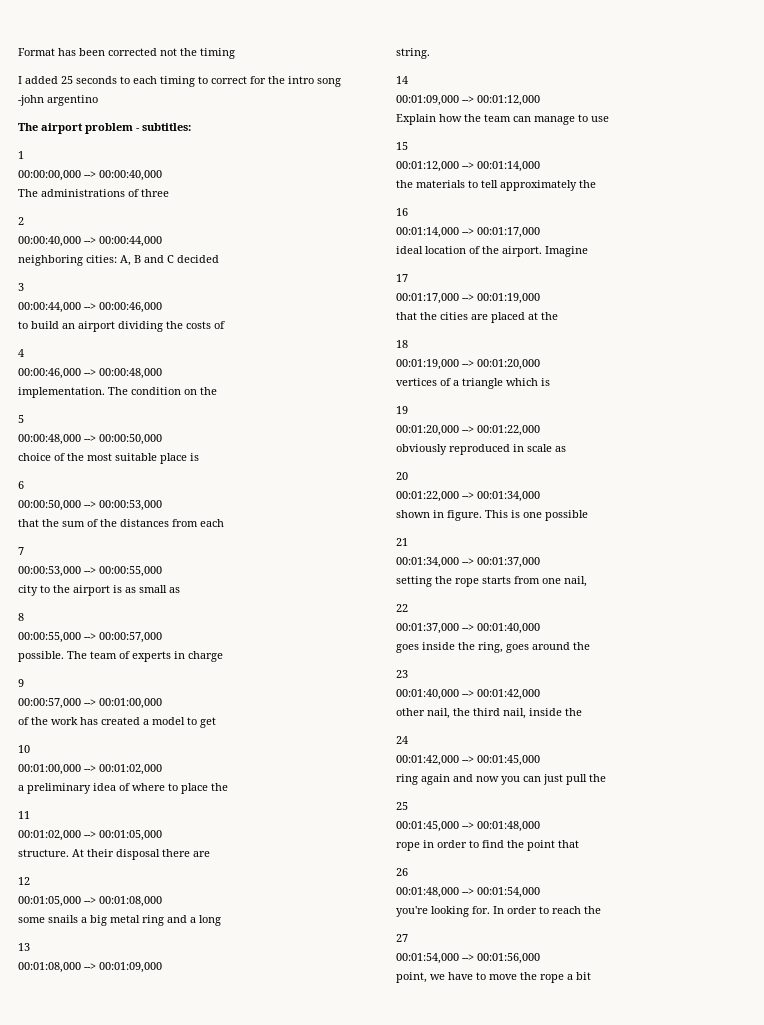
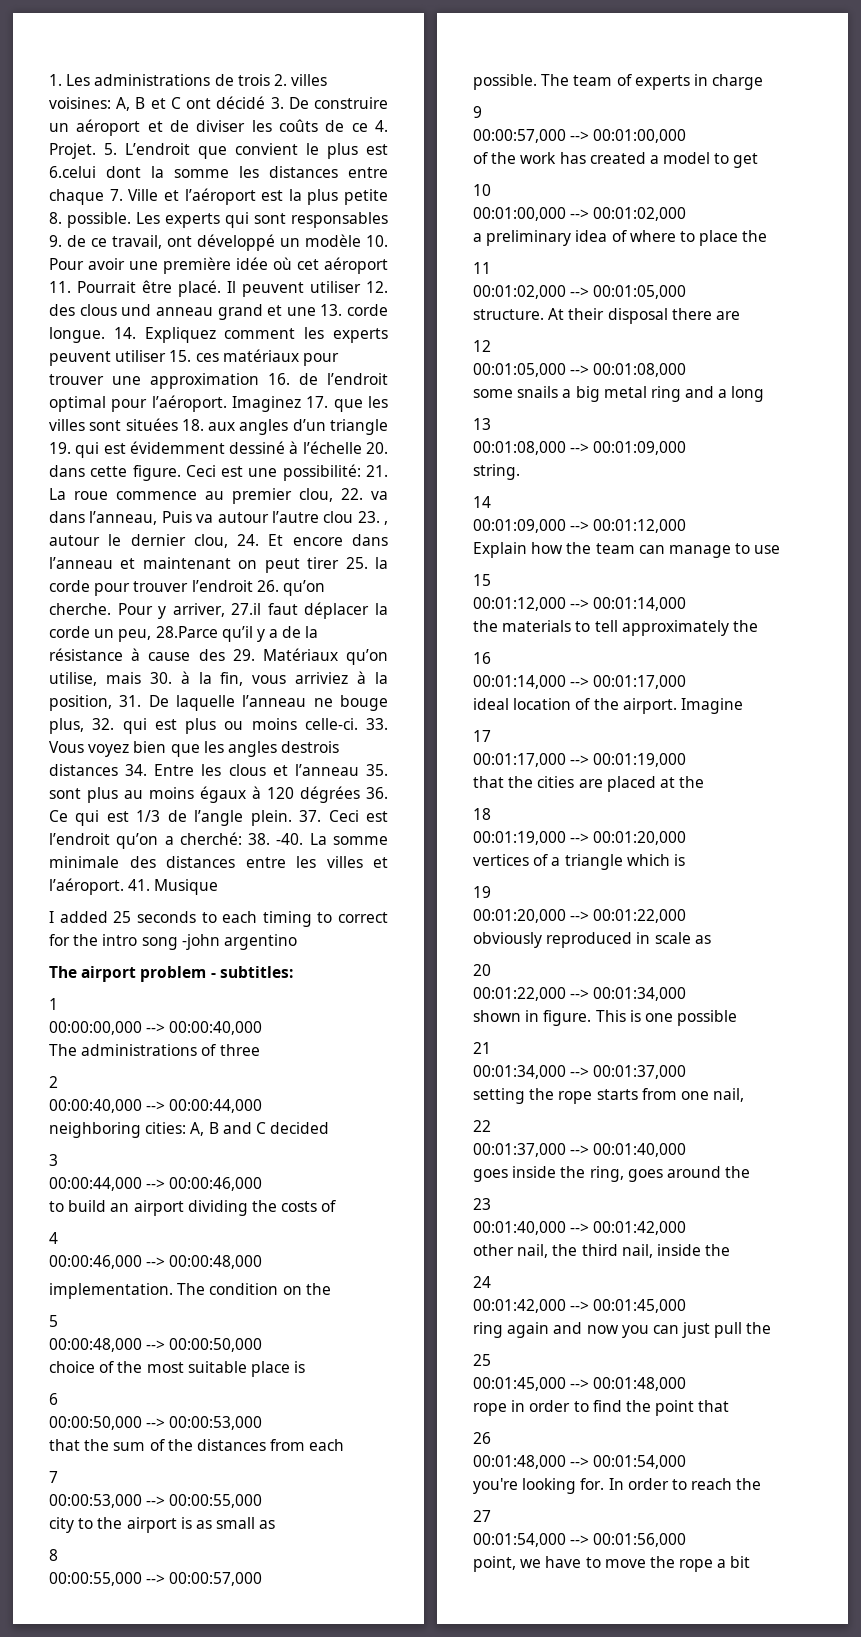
- Format has been corrected not the timing
+ 1. Les administrations de trois 2. villes voisines: A, B et C ont décidé 3. De construire un aéroport et de diviser les coûts de ce 4. Projet. 5. L’endroit que convient le plus est 6.celui dont la somme les distances entre chaque 7. Ville et l’aéroport est la plus petite 8. possible. Les experts qui sont responsables 9. de ce travail, ont développé un modèle 10. Pour avoir une première idée où cet aéroport 11. Pourrait être placé. Il peuvent utiliser 12. des clous und anneau grand et une 13. corde longue. 14. Expliquez comment les experts peuvent utiliser 15. ces matériaux pour trouver une approximation 16. de l’endroit optimal pour l’aéroport. Imaginez 17. que les villes sont situées 18. aux angles d’un triangle 19. qui est évidemment dessiné à l’échelle 20. dans cette figure. Ceci est une possibilité: 21. La roue commence au premier clou, 22. va dans l’anneau, Puis va autour l’autre clou 23. , autour le dernier clou, 24. Et encore dans l’anneau et maintenant on peut tirer 25. la corde pour trouver l’endroit 26. qu’on cherche. Pour y arriver, 27.il faut déplacer la corde un peu, 28.Parce qu’il y a de la résistance à cause des 29. Matériaux qu’on utilise, mais 30. à la fin, vous arriviez à la position, 31. De laquelle l’anneau ne bouge plus, 32. qui est plus ou moins celle-ci. 33. Vous voyez bien que les angles destrois distances 34. Entre les clous et l’anneau 35. sont plus au moins égaux à 120 dégrées 36. Ce qui est 1/3 de l’angle plein. 37. Ceci est l’endroit qu’on a cherché: 38. -40. La somme minimale des distances entre les villes et l’aéroport. 41. Musique

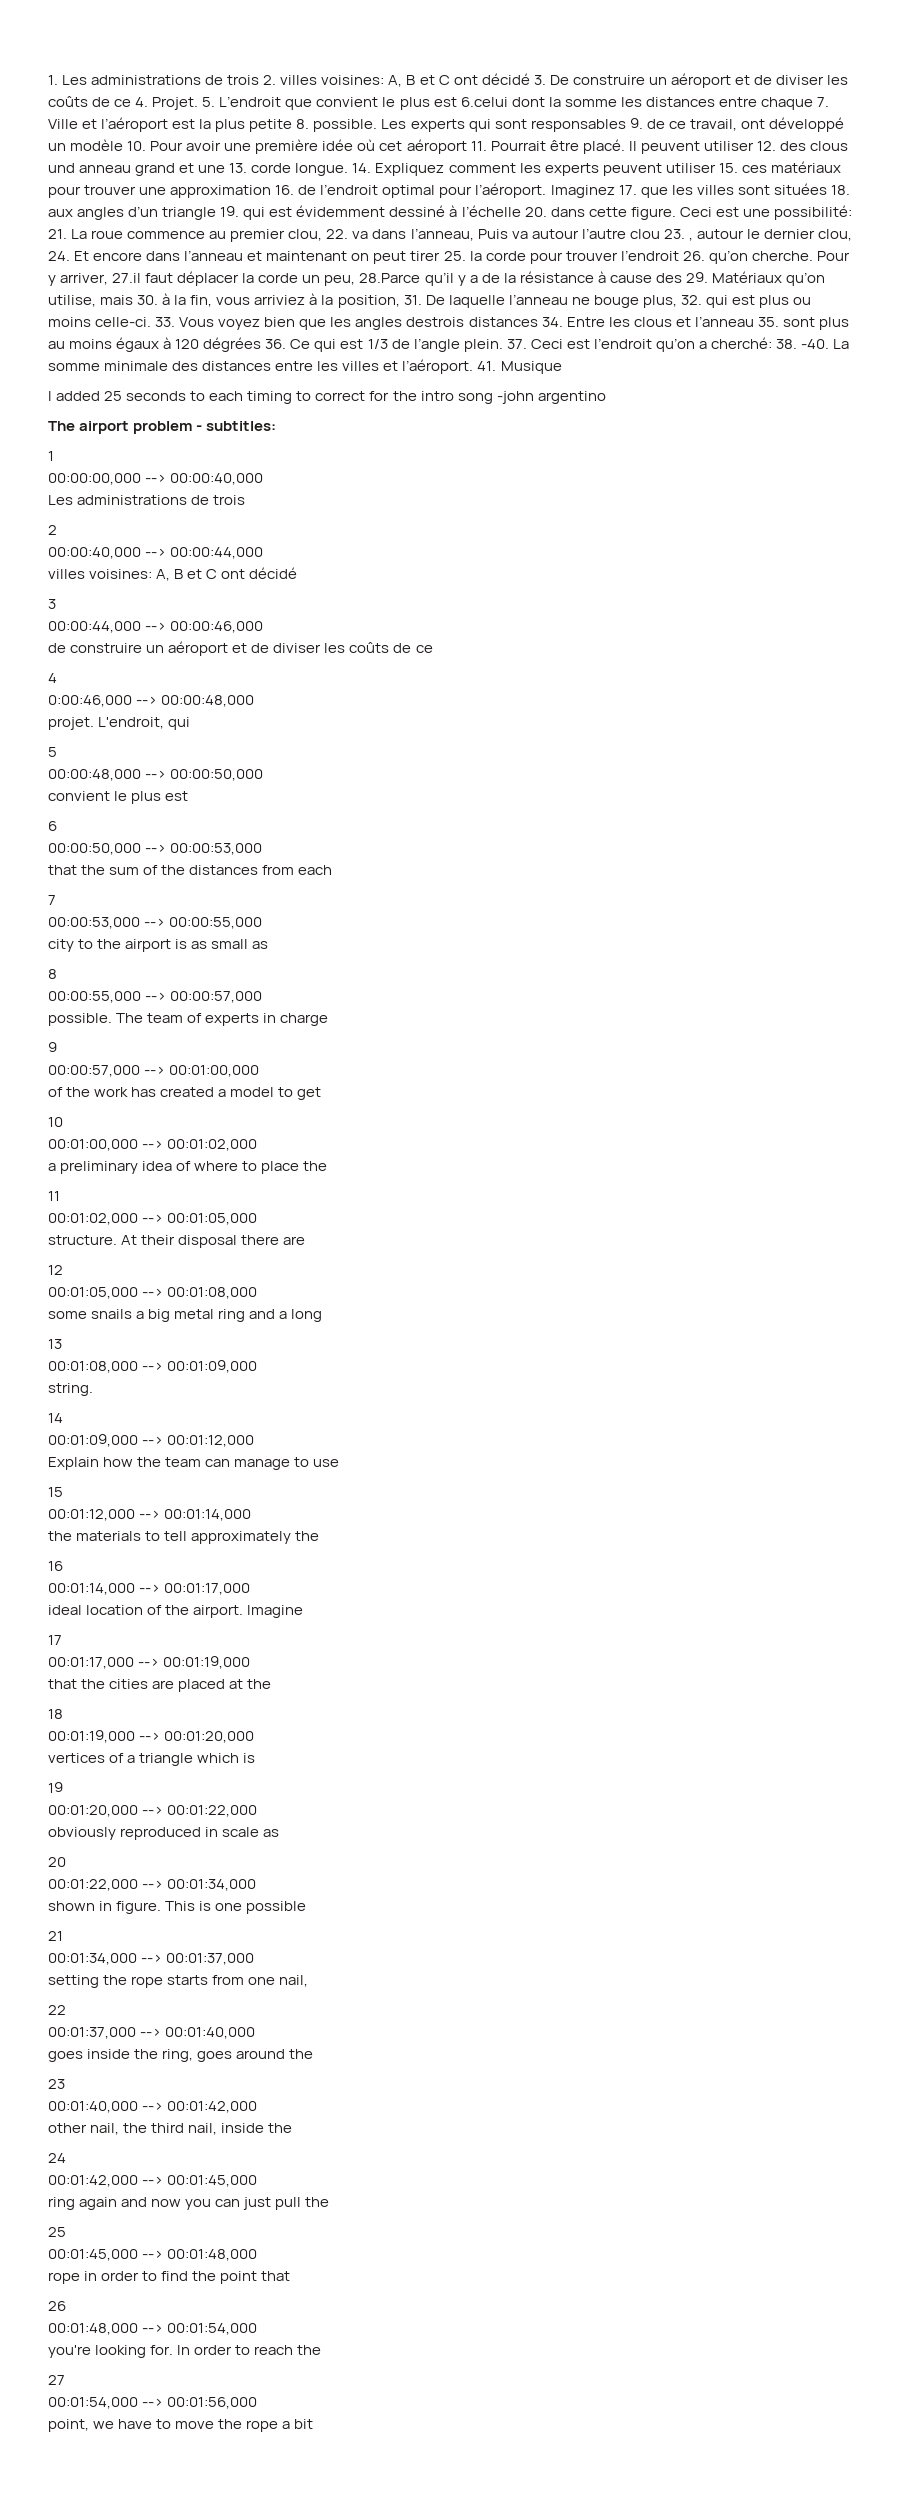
  00:00:00,000 --> 00:00:40,000
- The administrations of three
+ Les administrations de trois
  00:00:40,000 --> 00:00:44,000
- neighboring cities: A, B and C decided
+ villes voisines: A, B et C ont décidé
  3
  00:00:44,000 --> 00:00:46,000
- to build an airport dividing the costs of
+ de construire un aéroport et de diviser les coûts de ce
- 00:00:46,000 --> 00:00:48,000
+ 0:00:46,000 --> 00:00:48,000
- implementation. The condition on the
+ projet. L'endroit, qui
  00:00:48,000 --> 00:00:50,000
- choice of the most suitable place is
+ convient le plus est

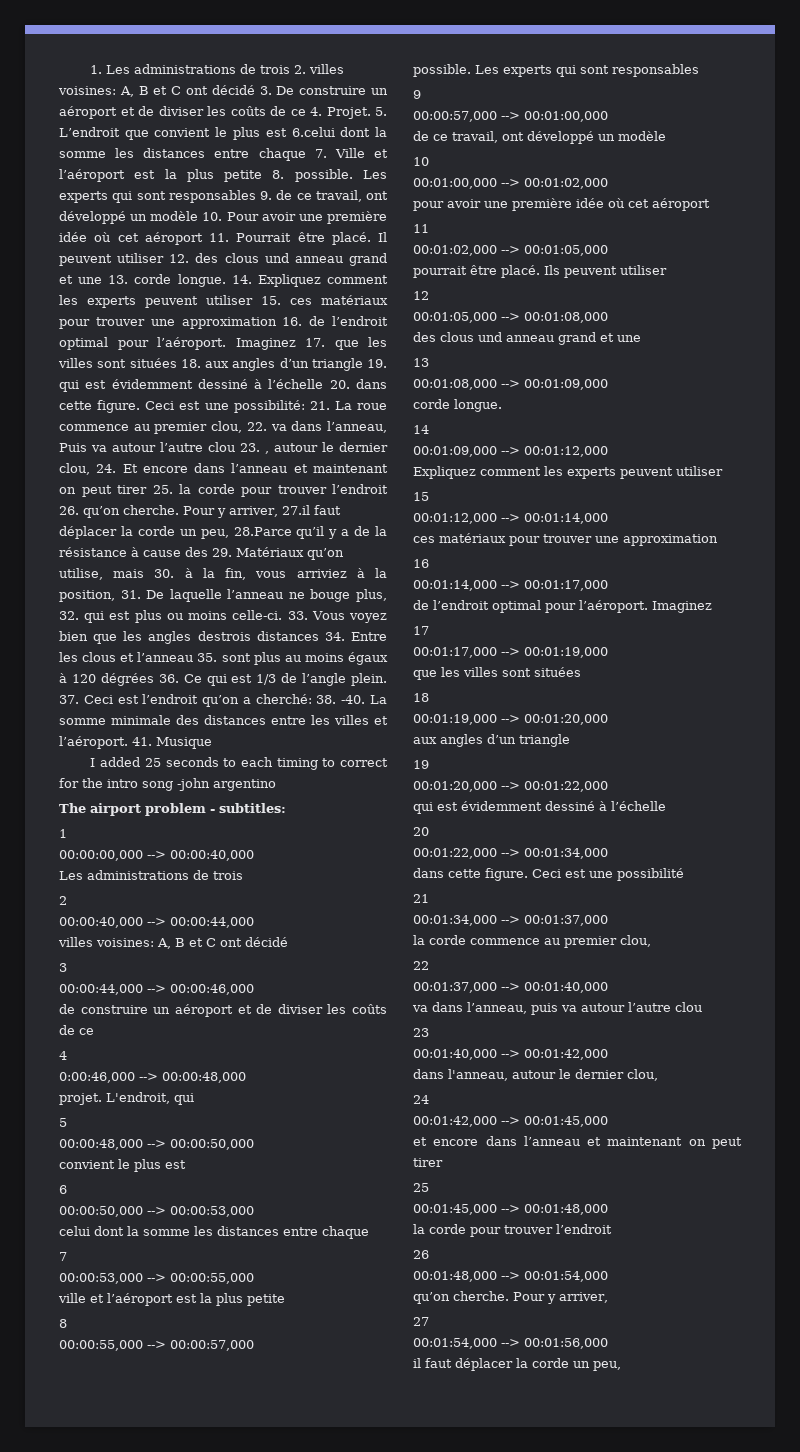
- that the sum of the distances from each
+ celui dont la somme les distances entre chaque
  7
  00:00:53,000 --> 00:00:55,000
- city to the airport is as small as
+ ville et l’aéroport est la plus petite
  00:00:55,000 --> 00:00:57,000
- possible. The team of experts in charge
+ possible. Les experts qui sont responsables
  9
  00:00:57,000 --> 00:01:00,000
- of the work has created a model to get
+ de ce travail, ont développé un modèle
  10
  00:01:00,000 --> 00:01:02,000
- a preliminary idea of where to place the
+ pour avoir une première idée où cet aéroport
  11
  00:01:02,000 --> 00:01:05,000
- structure. At their disposal there are
+ pourrait être placé. Ils peuvent utiliser
  12
  00:01:05,000 --> 00:01:08,000
- some snails a big metal ring and a long
+ des clous und anneau grand et une
  00:01:08,000 --> 00:01:09,000
- string.
+ corde longue.
  00:01:09,000 --> 00:01:12,000
- Explain how the team can manage to use
+ Expliquez comment les experts peuvent utiliser
  15
  00:01:12,000 --> 00:01:14,000
- the materials to tell approximately the
+ ces matériaux pour trouver une approximation
  16
  00:01:14,000 --> 00:01:17,000
- ideal location of the airport. Imagine
+ de l’endroit optimal pour l’aéroport. Imaginez
  17
  00:01:17,000 --> 00:01:19,000
- that the cities are placed at the
+ que les villes sont situées
  00:01:19,000 --> 00:01:20,000
- vertices of a triangle which is
+ aux angles d’un triangle
  00:01:20,000 --> 00:01:22,000
- obviously reproduced in scale as
+ qui est évidemment dessiné à l’échelle
  20
  00:01:22,000 --> 00:01:34,000
- shown in figure. This is one possible
+ dans cette figure. Ceci est une possibilité
  21
  00:01:34,000 --> 00:01:37,000
- setting the rope starts from one nail,
+ la corde commence au premier clou,
  22
  00:01:37,000 --> 00:01:40,000
- goes inside the ring, goes around the
+ va dans l’anneau, puis va autour l’autre clou
  23
  00:01:40,000 --> 00:01:42,000
- other nail, the third nail, inside the
+ dans l'anneau, autour le dernier clou,
  24
  00:01:42,000 --> 00:01:45,000
- ring again and now you can just pull the
+ et encore dans l’anneau et maintenant on peut tirer
  25
  00:01:45,000 --> 00:01:48,000
- rope in order to find the point that
+ la corde pour trouver l’endroit
  26
  00:01:48,000 --> 00:01:54,000
- you're looking for. In order to reach the
+ qu’on cherche. Pour y arriver,
  27
  00:01:54,000 --> 00:01:56,000
- point, we have to move the rope a bit
+ il faut déplacer la corde un peu,

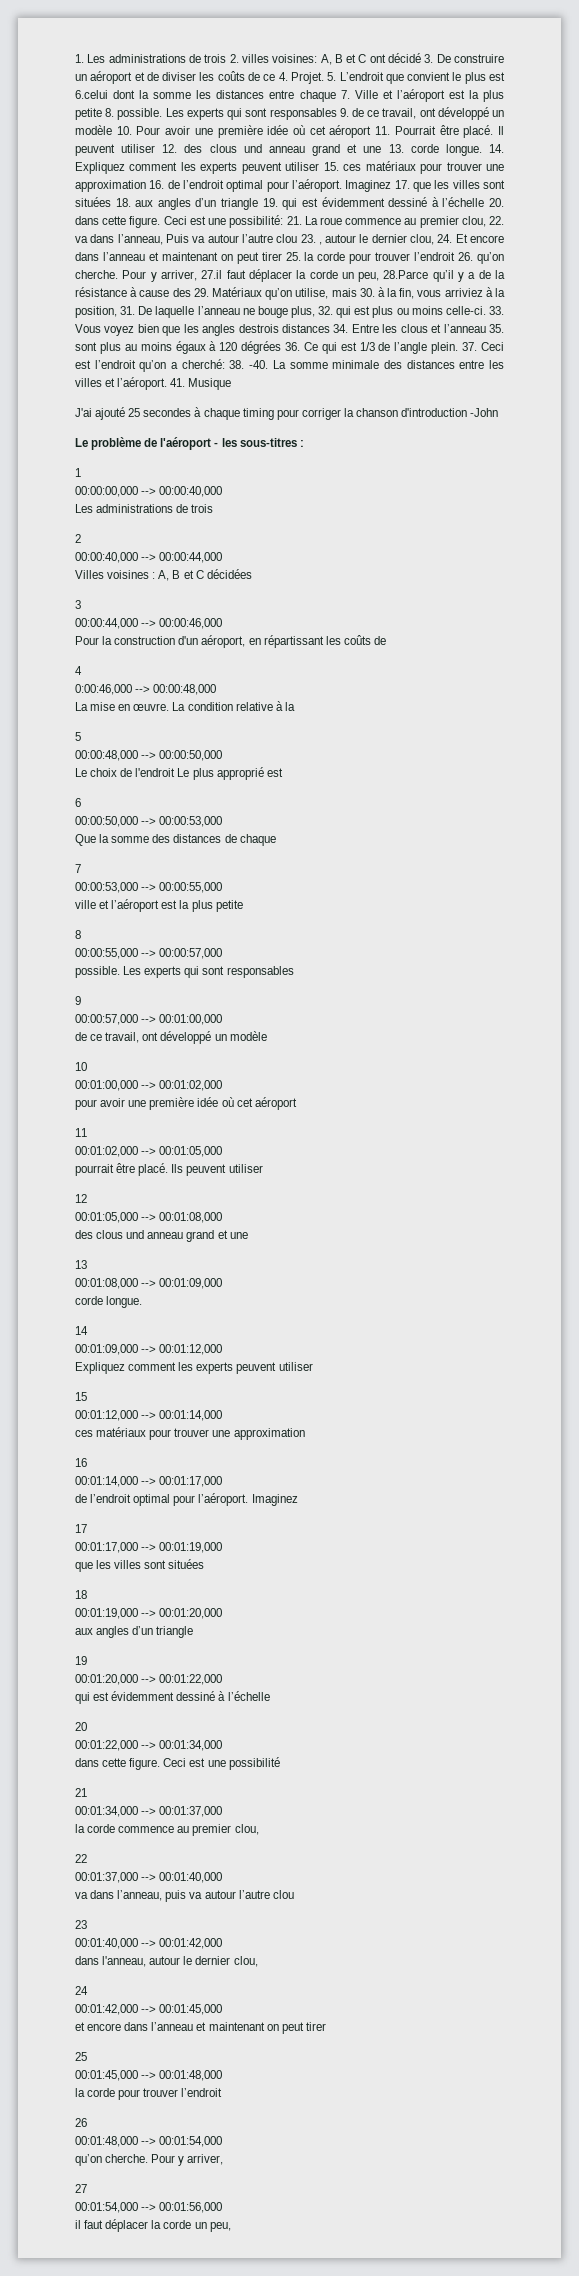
- I added 25 seconds to each timing to correct for the intro song -john argentino
- The airport problem - subtitles:
+ J'ai ajouté 25 secondes à chaque timing pour corriger la chanson d'introduction -John
+ Le problème de l'aéroport - les sous-titres :
  00:00:40,000 --> 00:00:44,000
- villes voisines: A, B et C ont décidé
+ Villes voisines : A, B et C décidées
- de construire un aéroport et de diviser les coûts de ce
+ Pour la construction d'un aéroport, en répartissant les coûts de
- projet. L'endroit, qui
+ La mise en œuvre. La condition relative à la
  5
  00:00:48,000 --> 00:00:50,000
- convient le plus est
+ Le choix de l'endroit Le plus approprié est
- celui dont la somme les distances entre chaque
+ Que la somme des distances de chaque

